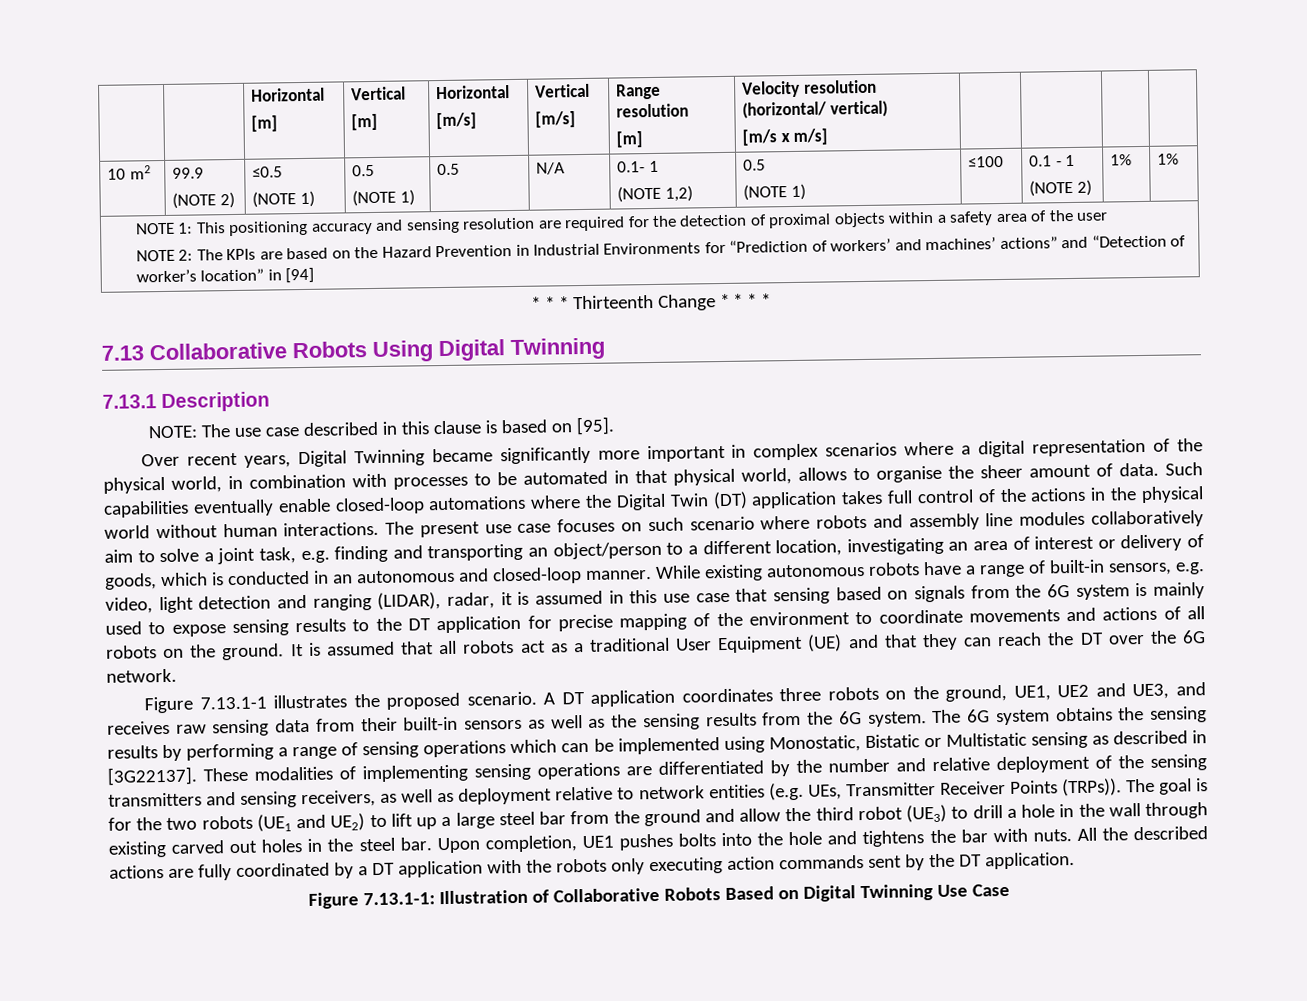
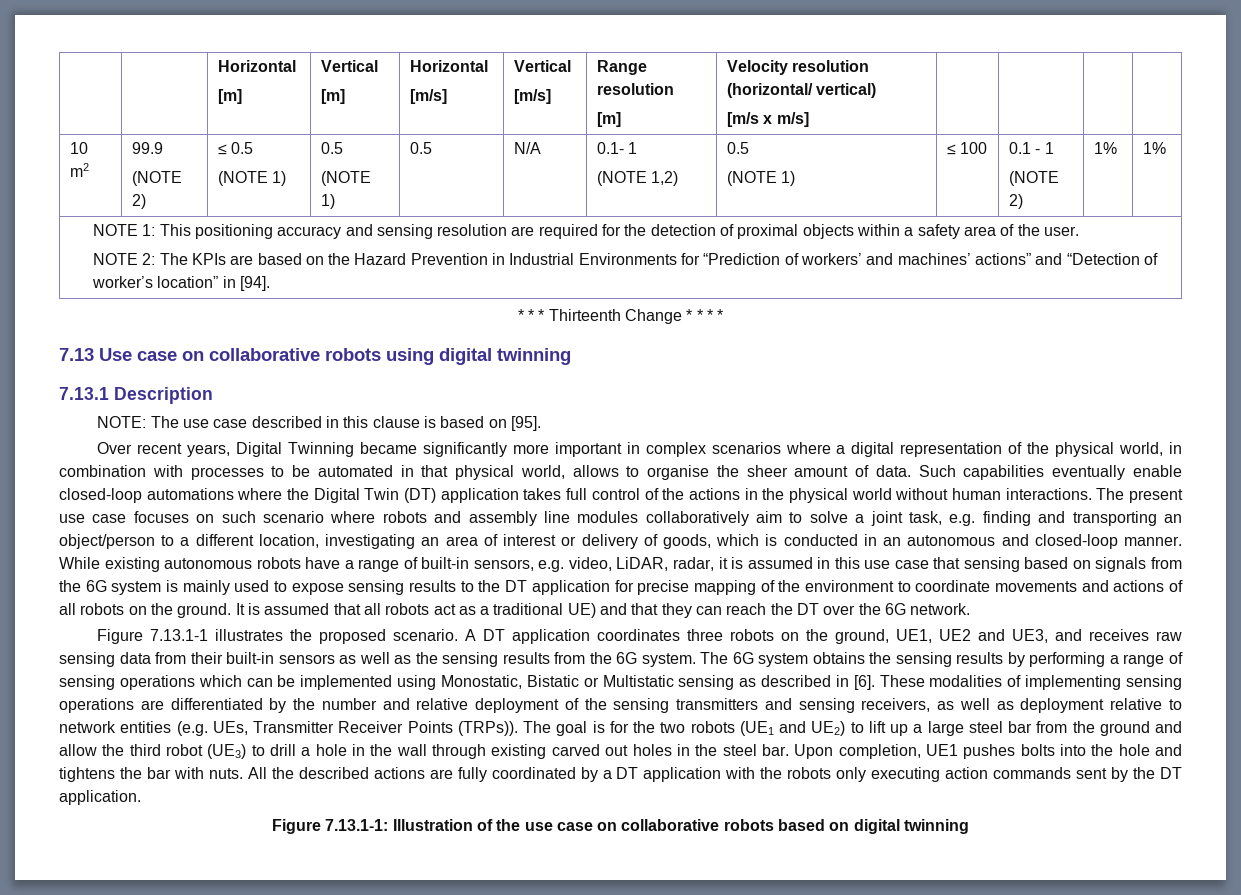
  10 m2 | 99.9
- (NOTE 2) | ≤0.5
+ (NOTE 2) | ≤ 0.5
  (NOTE 1) | 0.5
  (NOTE 1) | 0.5 | N/A | 0.1- 1
  (NOTE 1,2) | 0.5
- (NOTE 1) | ≤100 | 0.1 - 1
+ (NOTE 1) | ≤ 100 | 0.1 - 1
- NOTE 1: This positioning accuracy and sensing resolution are required for the detection of proximal objects within a safety area of the user
+ NOTE 1: This positioning accuracy and sensing resolution are required for the detection of proximal objects within a safety area of the user.
- NOTE 2: The KPIs are based on the Hazard Prevention in Industrial Environments for “Prediction of workers’ and machines’ actions” and “Detection of worker’s location” in [94]
+ NOTE 2: The KPIs are based on the Hazard Prevention in Industrial Environments for “Prediction of workers’ and machines’ actions” and “Detection of worker’s location” in [94].
- 7.13 Collaborative Robots Using Digital Twinning
+ 7.13 Use case on collaborative robots using digital twinning
- While existing autonomous robots have a range of built-in sensors, e.g. video, light detection and ranging (LIDAR), radar, it is assumed in this use case that sensing based on signals from the 6G system is mainly used to expose sensing results to the DT application for precise mapping of the environment to coordinate movements and actions of all robots on the ground.
+ While existing autonomous robots have a range of built-in sensors, e.g. video, LiDAR, radar, it is assumed in this use case that sensing based on signals from the 6G system is mainly used to expose sensing results to the DT application for precise mapping of the environment to coordinate movements and actions of all robots on the ground.
- It is assumed that all robots act as a traditional User Equipment (UE) and that they can reach the DT over the 6G network.
+ It is assumed that all robots act as a traditional UE) and that they can reach the DT over the 6G network.
- The 6G system obtains the sensing results by performing a range of sensing operations which can be implemented using Monostatic, Bistatic or Multistatic sensing as described in [3G22137].
+ The 6G system obtains the sensing results by performing a range of sensing operations which can be implemented using Monostatic, Bistatic or Multistatic sensing as described in [6].
- Figure 7.13.1-1: Illustration of Collaborative Robots Based on Digital Twinning Use Case
+ Figure 7.13.1-1: Illustration of the use case on collaborative robots based on digital twinning

